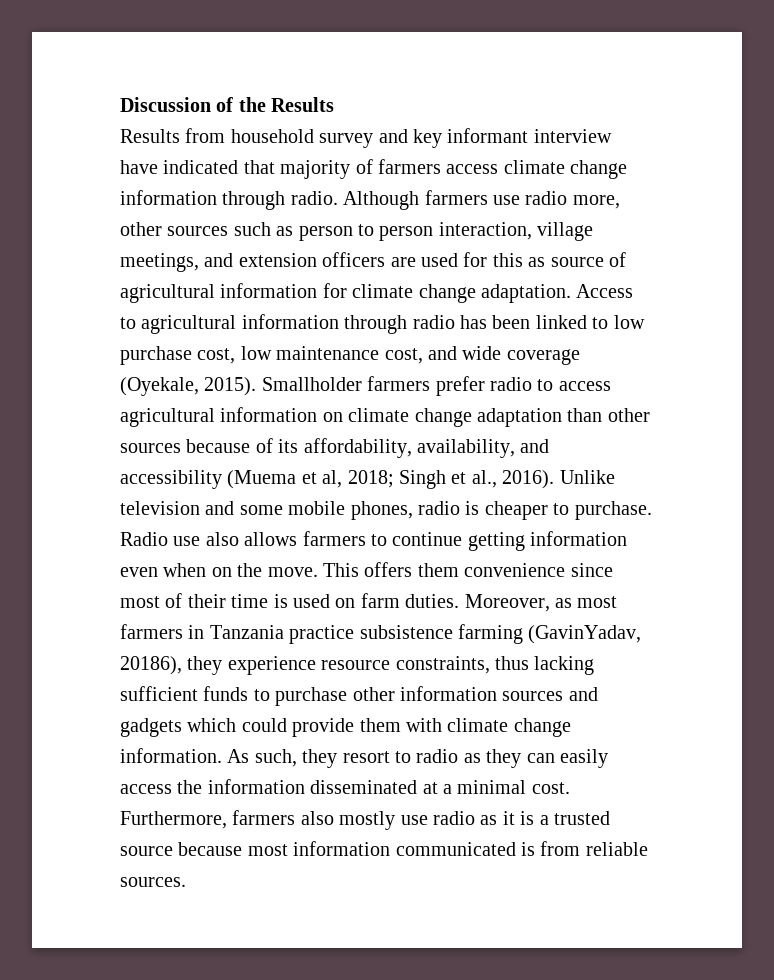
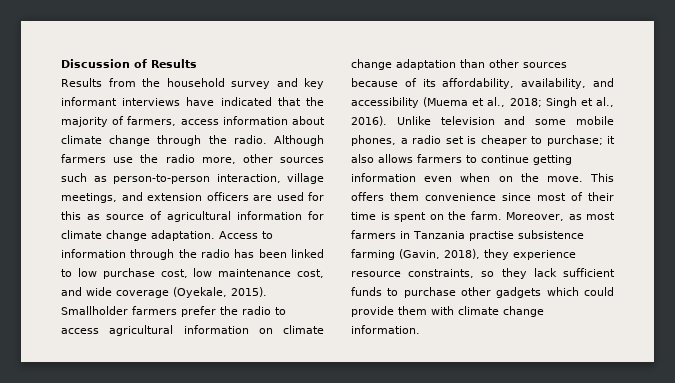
- Discussion of the Results
+ Discussion of Results
- Results from household survey and key informant interview have indicated that majority of farmers access climate change information through radio.
+ Results from the household survey and key informant interviews have indicated that the majority of farmers, access information about climate change through the radio.
- Although farmers use radio more, other sources such as person to person interaction, village meetings, and extension officers are used for this as source of agricultural information for climate change adaptation.
+ Although farmers use the radio more, other sources such as person-to-person interaction, village meetings, and extension officers are used for this as source of agricultural information for climate change adaptation.
- Access to agricultural information through radio has been linked to low purchase cost, low maintenance cost, and wide coverage (Oyekale, 2015).
+ Access to information through the radio has been linked to low purchase cost, low maintenance cost, and wide coverage (Oyekale, 2015).
- Smallholder farmers prefer radio to access agricultural information on climate change adaptation than other sources because of its affordability, availability, and accessibility (Muema et al, 2018; Singh et al., 2016).
+ Smallholder farmers prefer the radio to access agricultural information on climate change adaptation than other sources because of its affordability, availability, and accessibility (Muema et al., 2018; Singh et al., 2016).
- Unlike television and some mobile phones, radio is cheaper to purchase. Radio use also allows farmers to continue getting information even when on the move.
+ Unlike television and some mobile phones, a radio set is cheaper to purchase; it also allows farmers to continue getting information even when on the move.
- This offers them convenience since most of their time is used on farm duties.
+ This offers them convenience since most of their time is spent on the farm.
- Moreover, as most farmers in Tanzania practice subsistence farming (GavinYadav, 20186), they experience resource constraints, thus lacking sufficient funds to purchase other information sources and gadgets which could provide them with climate change information. As such, they resort to radio as they can easily access the information disseminated at a minimal cost. Furthermore, farmers also mostly use radio as it is a trusted source because most information communicated is from reliable sources.
+ Moreover, as most farmers in Tanzania practise subsistence farming (Gavin, 2018), they experience resource constraints, so they lack sufficient funds to purchase other gadgets which could provide them with climate change information.

